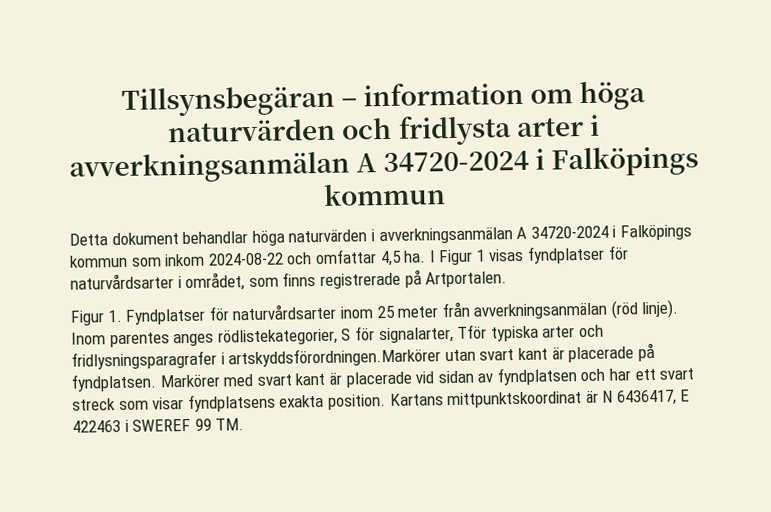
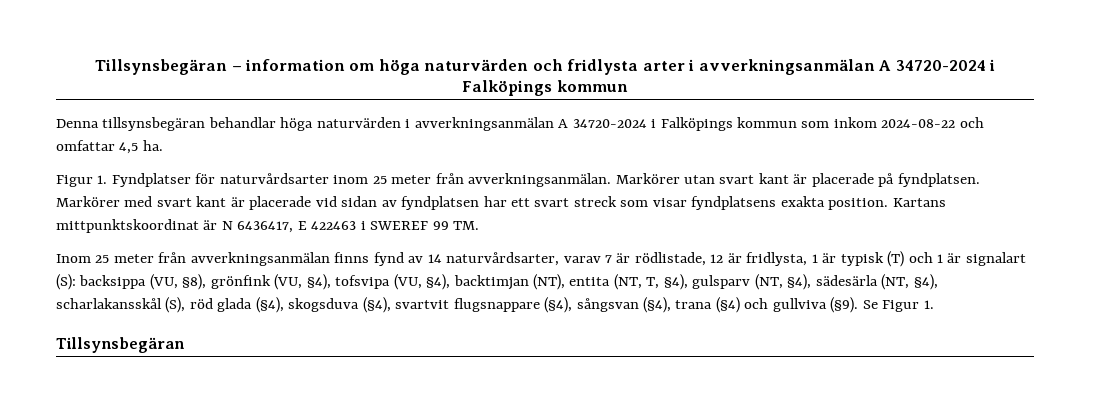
- Detta dokument behandlar höga naturvärden i avverkningsanmälan A 34720-2024 i Falköpings kommun som inkom 2024-08-22 och omfattar 4,5 ha. I Figur 1 visas fyndplatser för naturvårdsarter i området, som finns registrerade på Artportalen.
+ Denna tillsynsbegäran behandlar höga naturvärden i avverkningsanmälan A 34720-2024 i Falköpings kommun som inkom 2024-08-22 och omfattar 4,5 ha.
- Figur 1. Fyndplatser för naturvårdsarter inom 25 meter från avverkningsanmälan (röd linje). Inom parentes anges rödlistekategorier, S för signalarter, Tför typiska arter och fridlysningsparagrafer i artskyddsförordningen.Markörer utan svart kant är placerade på fyndplatsen.
+ Figur 1. Fyndplatser för naturvårdsarter inom 25 meter från avverkningsanmälan. Markörer utan svart kant är placerade på fyndplatsen.
- Markörer med svart kant är placerade vid sidan av fyndplatsen och har ett svart streck som visar fyndplatsens exakta position.
+ Markörer med svart kant är placerade vid sidan av fyndplatsen har ett svart streck som visar fyndplatsens exakta position.
+ Inom 25 meter från avverkningsanmälan finns fynd av 14 naturvårdsarter, varav 7 är rödlistade, 12 är fridlysta, 1 är typisk (T) och 1 är signalart (S): backsippa (VU, §8), grönfink (VU, §4), tofsvipa (VU, §4), backtimjan (NT), entita (NT, T, §4), gulsparv (NT, §4), sädesärla (NT, §4), scharlakansskål (S), röd glada (§4), skogsduva (§4), svartvit flugsnappare (§4), sångsvan (§4), trana (§4) och gullviva (§9). Se Figur 1.
+ Tillsynsbegäran

